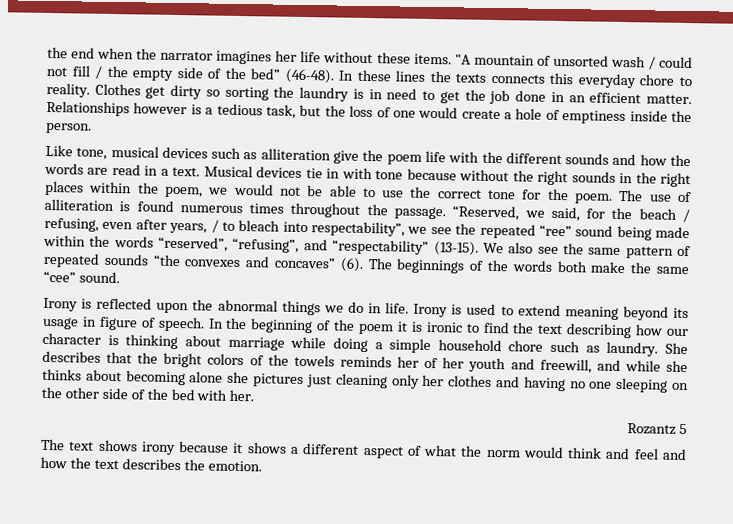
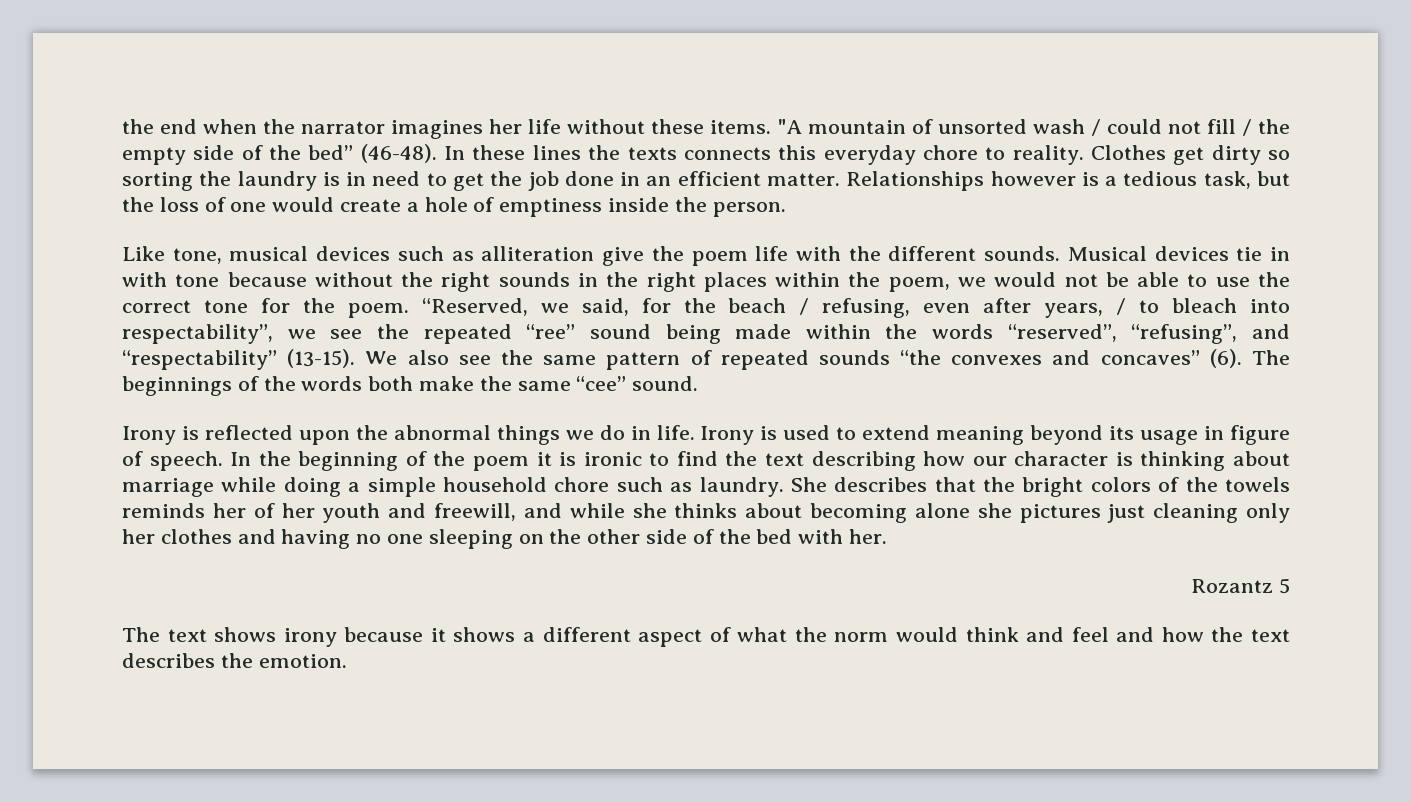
- Like tone, musical devices such as alliteration give the poem life with the different sounds and how the words are read in a text.
+ Like tone, musical devices such as alliteration give the poem life with the different sounds.
- The use of alliteration is found numerous times throughout the passage.

